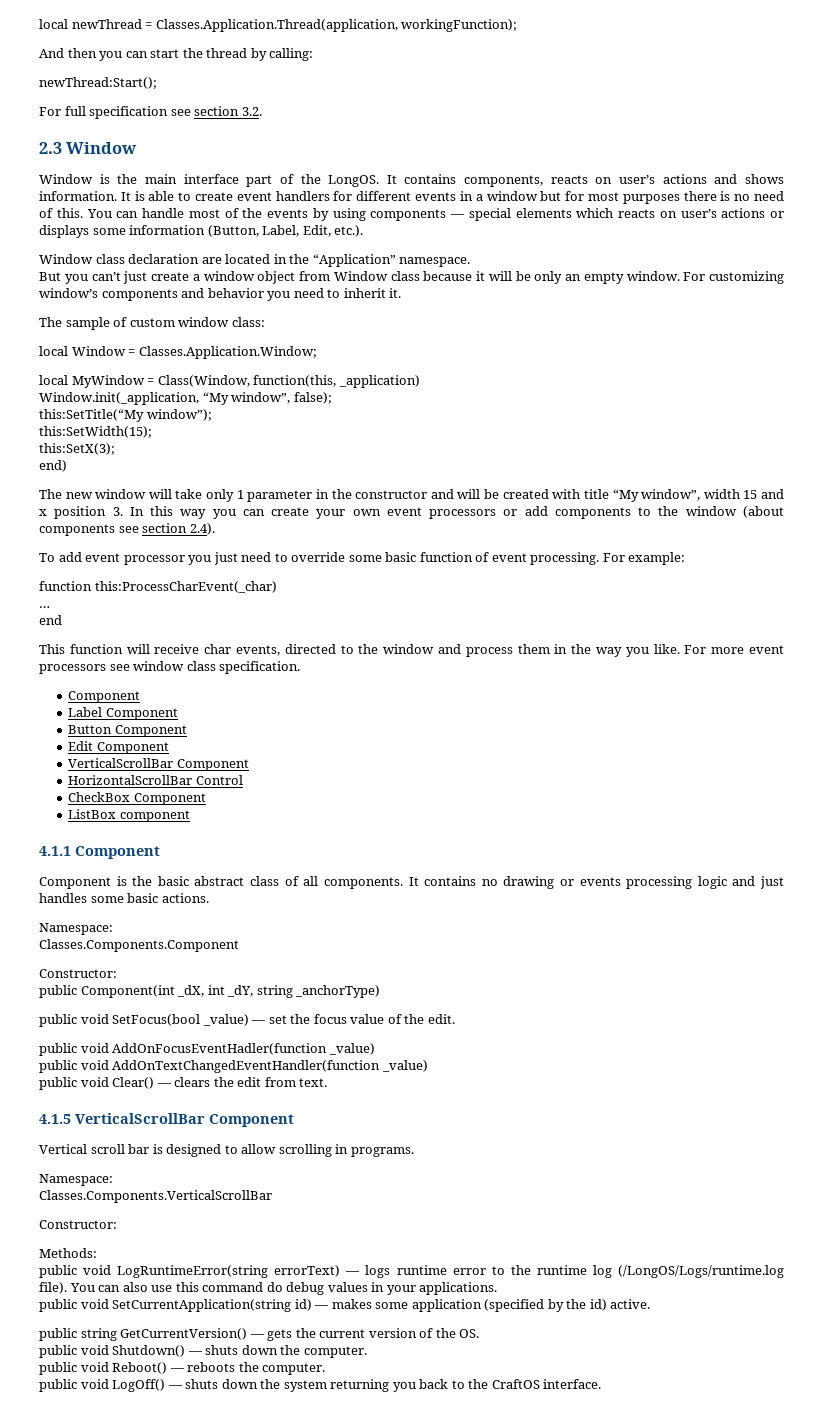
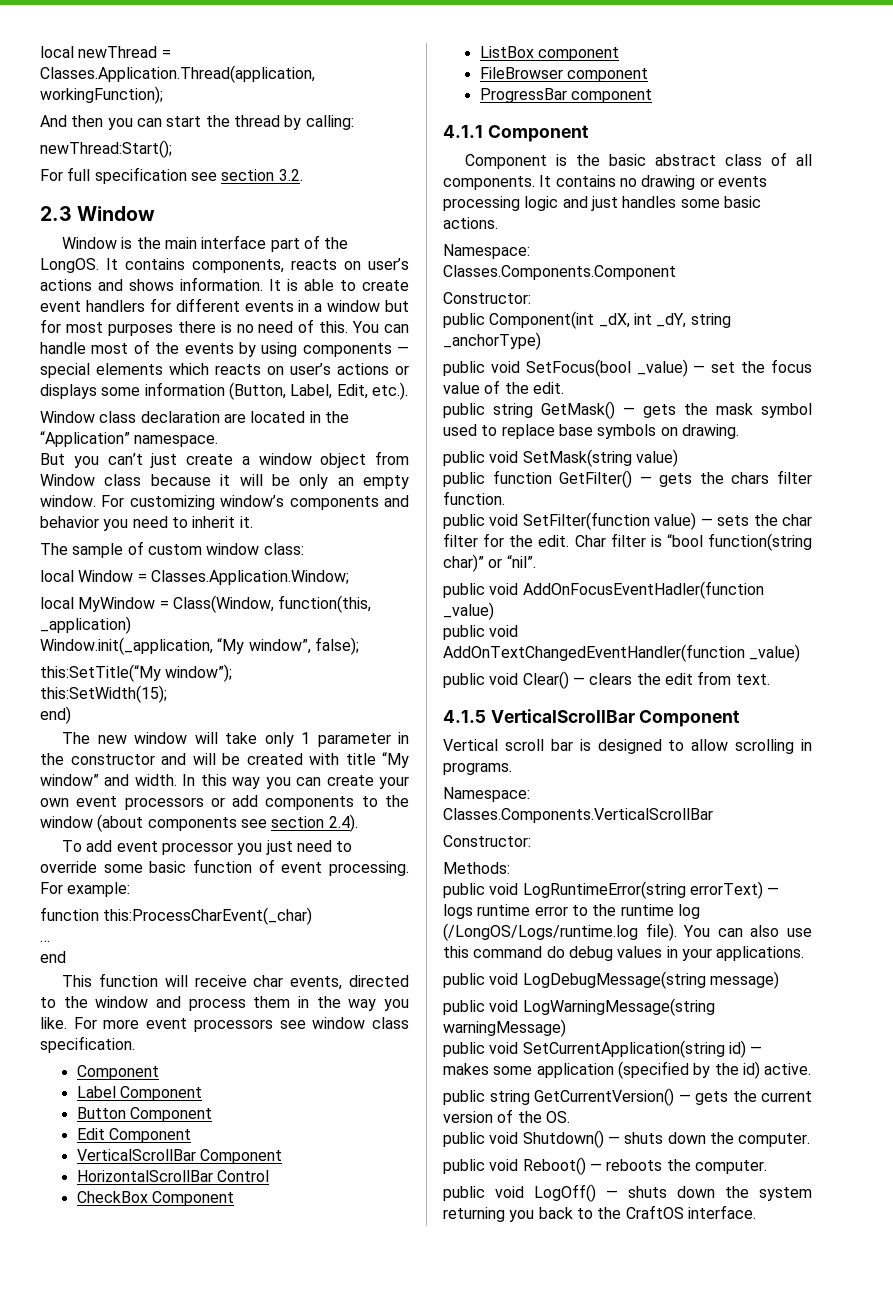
- this:SetX(3);
- The new window will take only 1 parameter in the constructor and will be created with title “My window”, width 15 and x position 3. In this way you can create your own event processors or add components to the window (about components see section 2.4).
+ The new window will take only 1 parameter in the constructor and will be created with title “My window” and width. In this way you can create your own event processors or add components to the window (about components see section 2.4).
+ FileBrowser component
+ ProgressBar component
+ public string GetMask() — gets the mask symbol used to replace base symbols on drawing.
+ public void SetMask(string value)
+ public function GetFilter() — gets the chars filter function.
+ public void SetFilter(function value) — sets the char filter for the edit. Char filter is “bool function(string char)” or “nil”.
+ public void LogDebugMessage(string message)
+ public void LogWarningMessage(string warningMessage)

